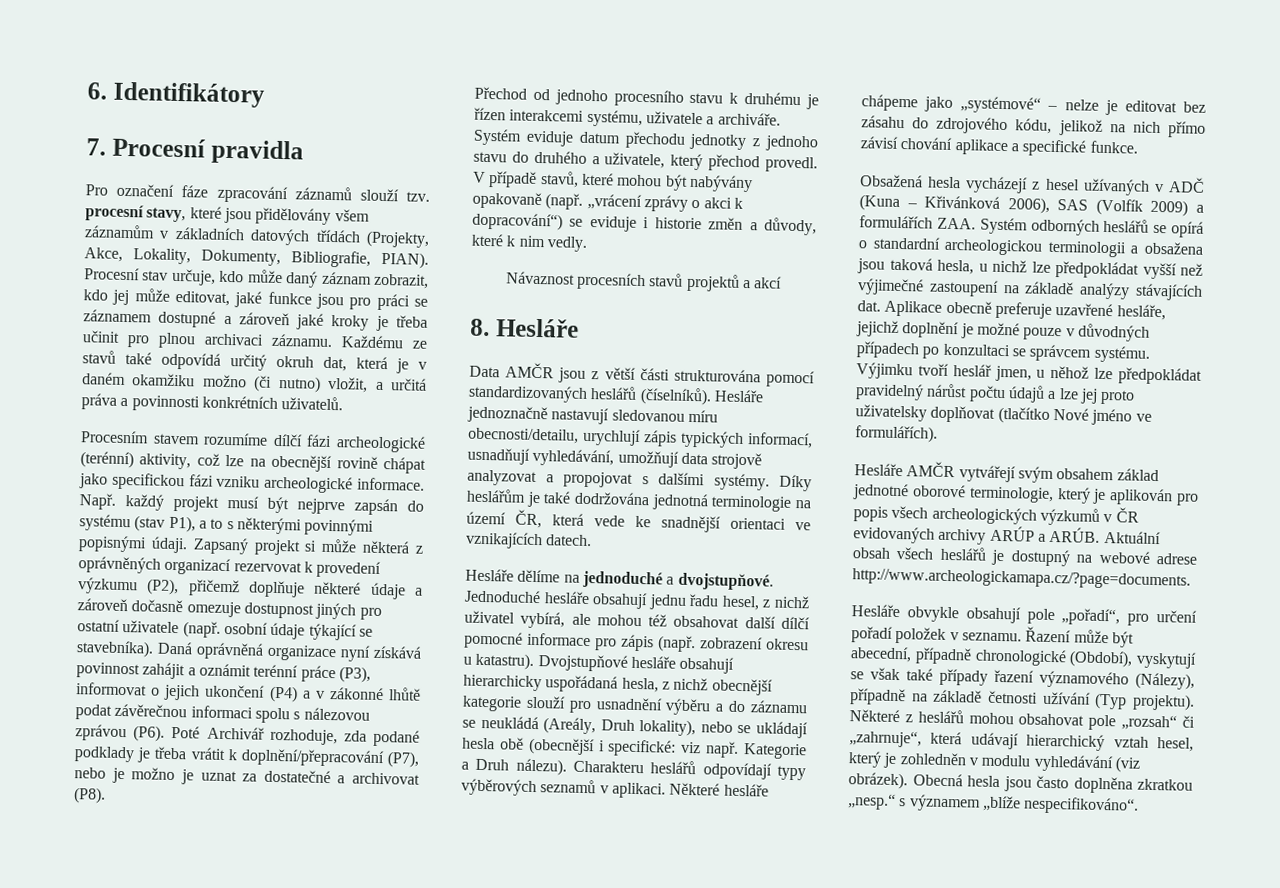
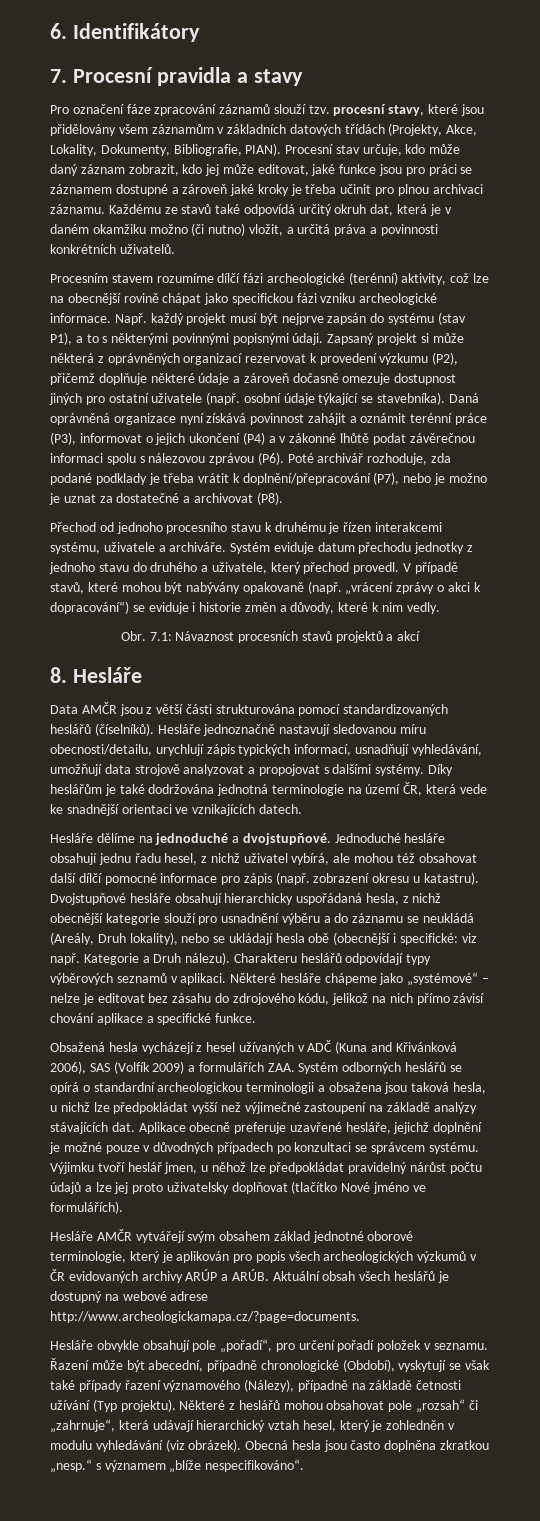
- 7. Procesní pravidla
+ 7. Procesní pravidla a stavy
- Daná oprávněná organizace nyní získává povinnost zahájit a oznámit terénní práce (P3), informovat o jejich ukončení (P4) a v zákonné lhůtě podat závěrečnou informaci spolu s nálezovou zprávou (P6). Poté Archivář rozhoduje, zda podané podklady je třeba vrátit k doplnění/přepracování (P7), nebo je možno je uznat za dostatečné a archivovat (P8).
+ Daná oprávněná organizace nyní získává povinnost zahájit a oznámit terénní práce (P3), informovat o jejich ukončení (P4) a v zákonné lhůtě podat závěrečnou informaci spolu s nálezovou zprávou (P6). Poté archivář rozhoduje, zda podané podklady je třeba vrátit k doplnění/přepracování (P7), nebo je možno je uznat za dostatečné a archivovat (P8).
- Návaznost procesních stavů projektů a akcí
+ Obr. 7.1: Návaznost procesních stavů projektů a akcí
- Obsažená hesla vycházejí z hesel užívaných v ADČ (Kuna – Křivánková 2006), SAS (Volfík 2009) a formulářích ZAA. Systém odborných heslářů se opírá o standardní archeologickou terminologii a obsažena jsou taková hesla, u nichž lze předpokládat vyšší než výjimečné zastoupení na základě analýzy stávajících dat.
+ Obsažená hesla vycházejí z hesel užívaných v ADČ (Kuna and Křivánková 2006), SAS (Volfík 2009) a formulářích ZAA. Systém odborných heslářů se opírá o standardní archeologickou terminologii a obsažena jsou taková hesla, u nichž lze předpokládat vyšší než výjimečné zastoupení na základě analýzy stávajících dat.

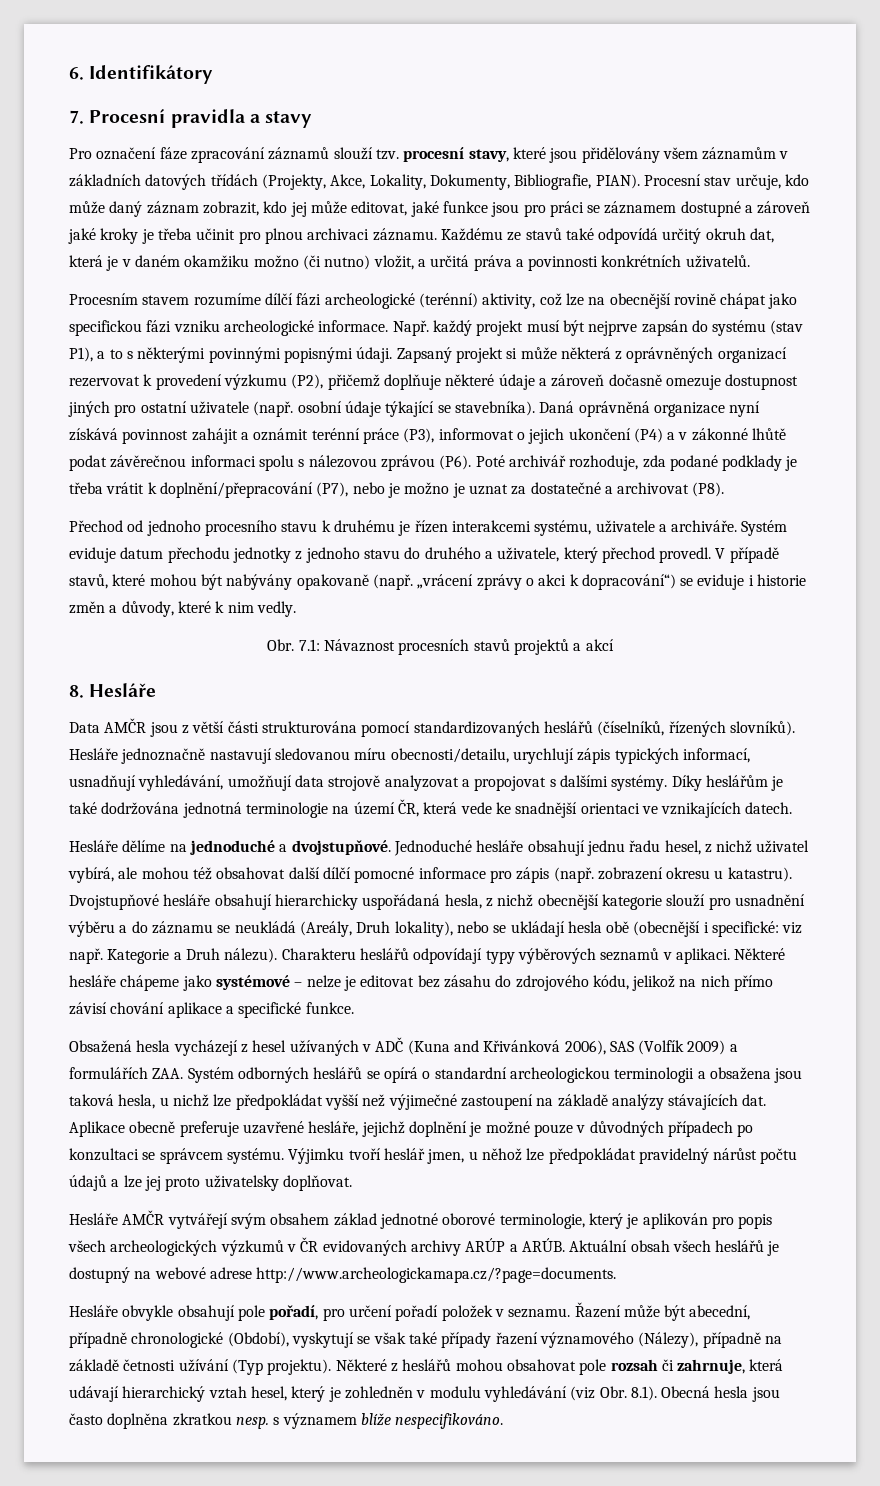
- Data AMČR jsou z větší části strukturována pomocí standardizovaných heslářů (číselníků).
+ Data AMČR jsou z větší části strukturována pomocí standardizovaných heslářů (číselníků, řízených slovníků).
- Některé hesláře chápeme jako „systémové“ – nelze je editovat bez zásahu do zdrojového kódu, jelikož na nich přímo závisí chování aplikace a specifické funkce.
+ Některé hesláře chápeme jako systémové – nelze je editovat bez zásahu do zdrojového kódu, jelikož na nich přímo závisí chování aplikace a specifické funkce.
- Výjimku tvoří heslář jmen, u něhož lze předpokládat pravidelný nárůst počtu údajů a lze jej proto uživatelsky doplňovat (tlačítko Nové jméno ve formulářích).
+ Výjimku tvoří heslář jmen, u něhož lze předpokládat pravidelný nárůst počtu údajů a lze jej proto uživatelsky doplňovat.
- Hesláře obvykle obsahují pole „pořadí“, pro určení pořadí položek v seznamu.
+ Hesláře obvykle obsahují pole pořadí, pro určení pořadí položek v seznamu.
- Některé z heslářů mohou obsahovat pole „rozsah“ či „zahrnuje“, která udávají hierarchický vztah hesel, který je zohledněn v modulu vyhledávání (viz obrázek). Obecná hesla jsou často doplněna zkratkou „nesp.“ s významem „blíže nespecifikováno“.
+ Některé z heslářů mohou obsahovat pole rozsah či zahrnuje, která udávají hierarchický vztah hesel, který je zohledněn v modulu vyhledávání (viz Obr. 8.1). Obecná hesla jsou často doplněna zkratkou nesp. s významem blíže nespecifikováno.

